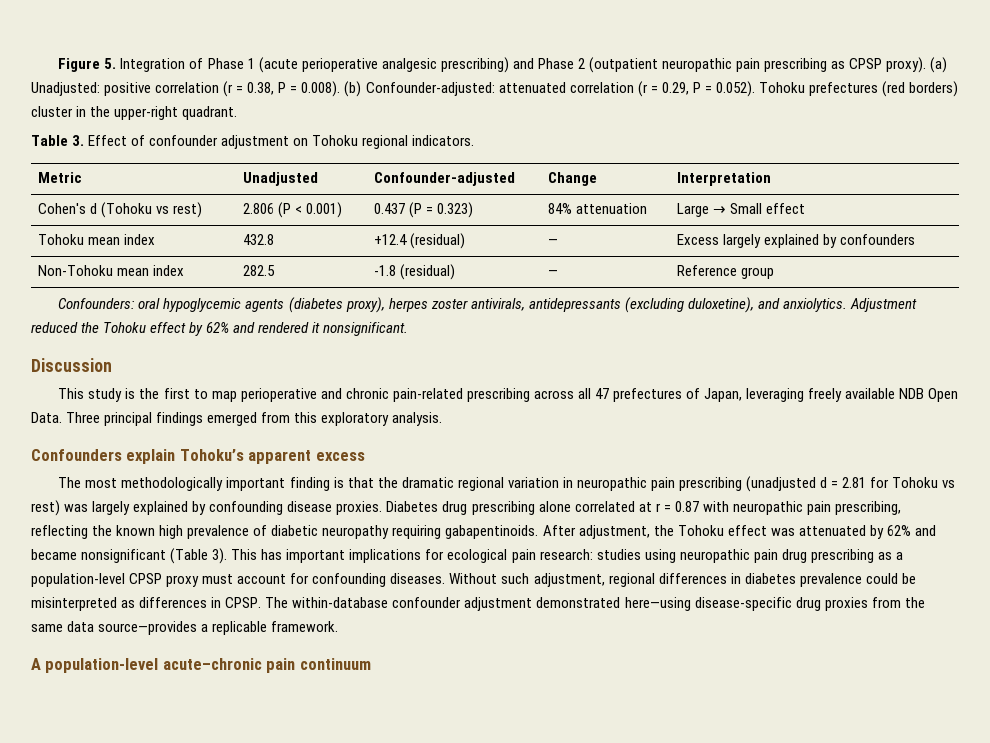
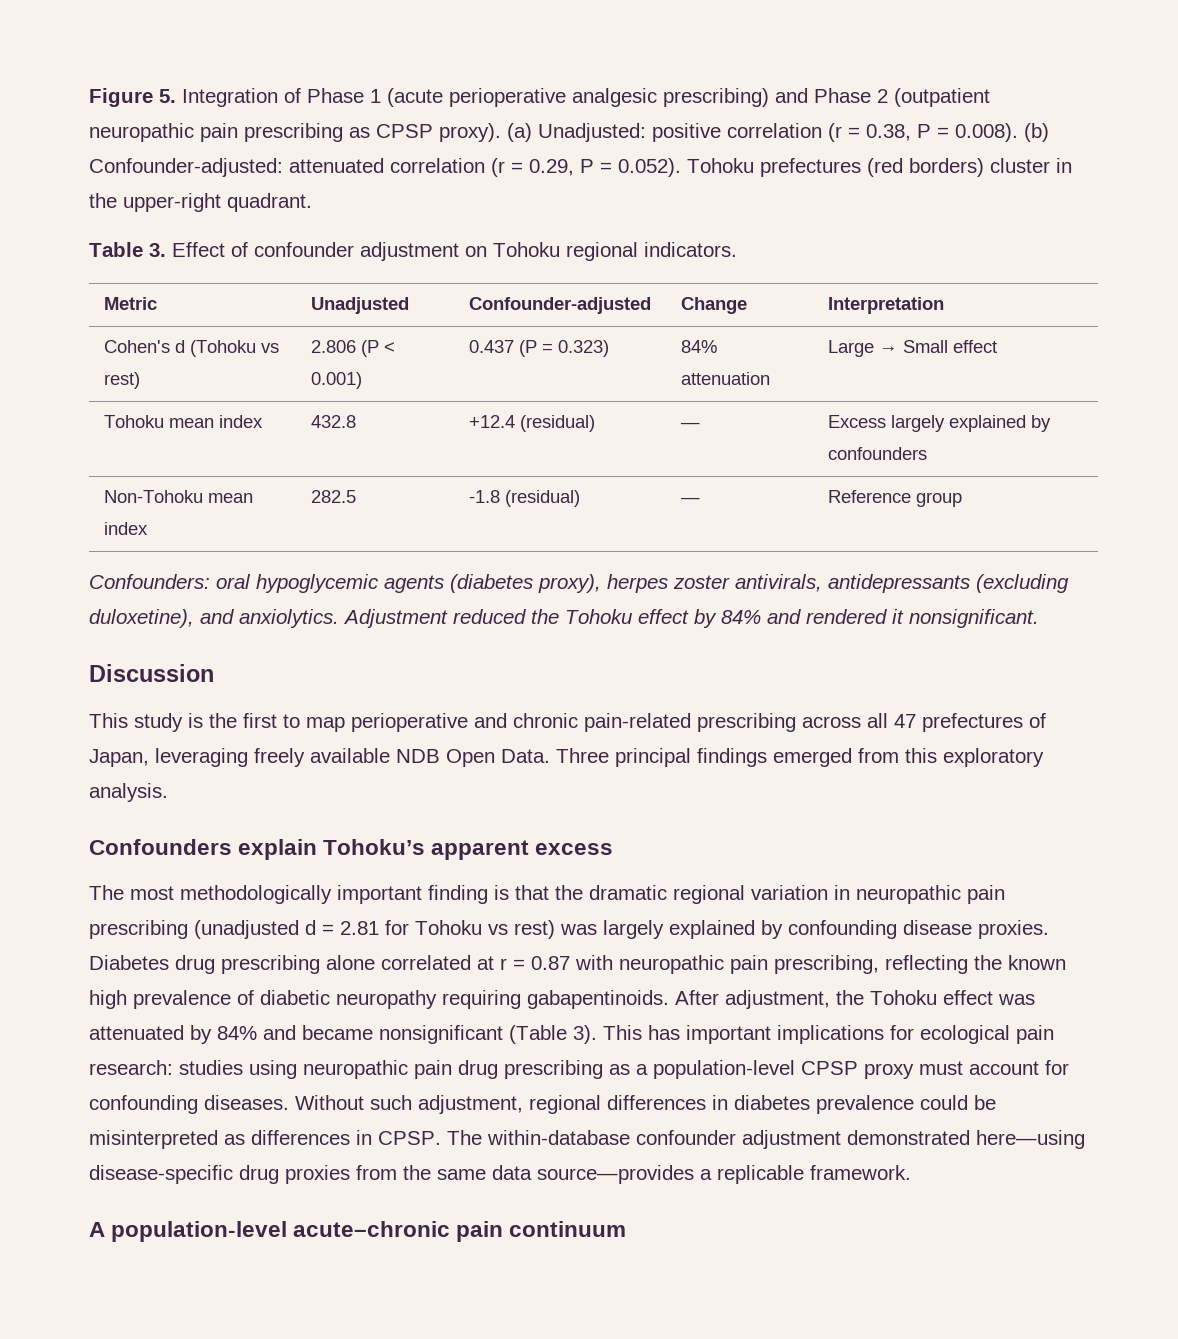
- Adjustment reduced the Tohoku effect by 62% and rendered it nonsignificant.
+ Adjustment reduced the Tohoku effect by 84% and rendered it nonsignificant.
- After adjustment, the Tohoku effect was attenuated by 62% and became nonsignificant (Table 3).
+ After adjustment, the Tohoku effect was attenuated by 84% and became nonsignificant (Table 3).

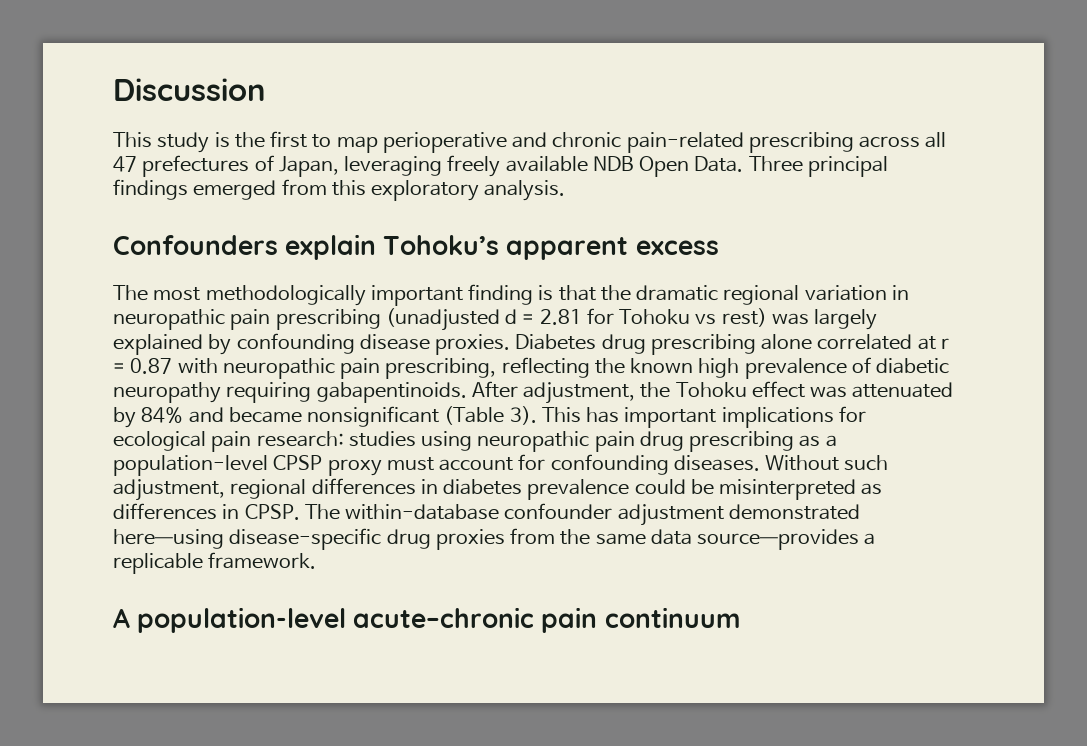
- Figure 5. Integration of Phase 1 (acute perioperative analgesic prescribing) and Phase 2 (outpatient neuropathic pain prescribing as CPSP proxy). (a) Unadjusted: positive correlation (r = 0.38, P = 0.008). (b) Confounder-adjusted: attenuated correlation (r = 0.29, P = 0.052). Tohoku prefectures (red borders) cluster in the upper-right quadrant.
- Table 3. Effect of confounder adjustment on Tohoku regional indicators.
- Metric | Unadjusted | Confounder-adjusted | Change | Interpretation
- Cohen's d (Tohoku vs rest) | 2.806 (P < 0.001) | 0.437 (P = 0.323) | 84% attenuation | Large → Small effect
- Tohoku mean index | 432.8 | +12.4 (residual) | — | Excess largely explained by confounders
- Non-Tohoku mean index | 282.5 | -1.8 (residual) | — | Reference group
- Confounders: oral hypoglycemic agents (diabetes proxy), herpes zoster antivirals, antidepressants (excluding duloxetine), and anxiolytics. Adjustment reduced the Tohoku effect by 84% and rendered it nonsignificant.

